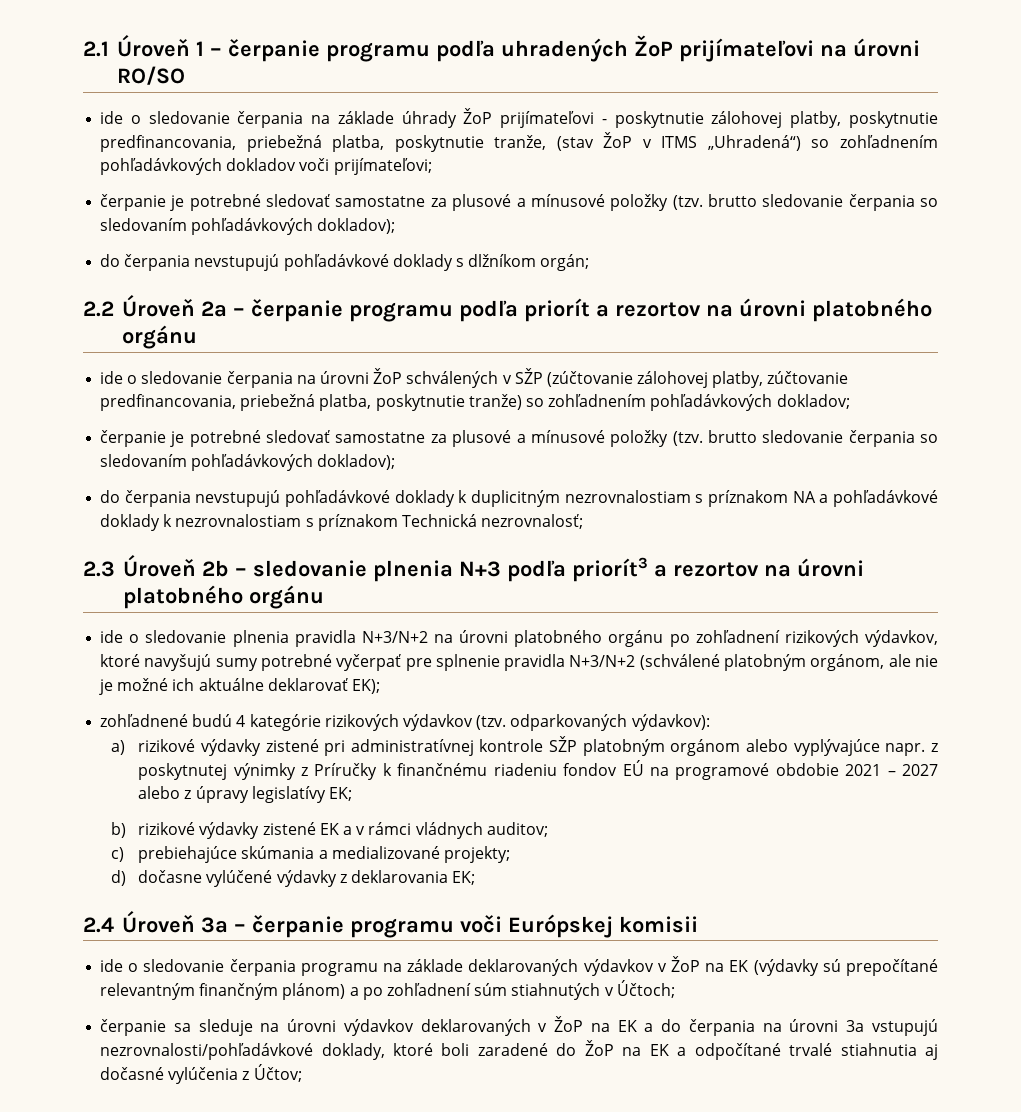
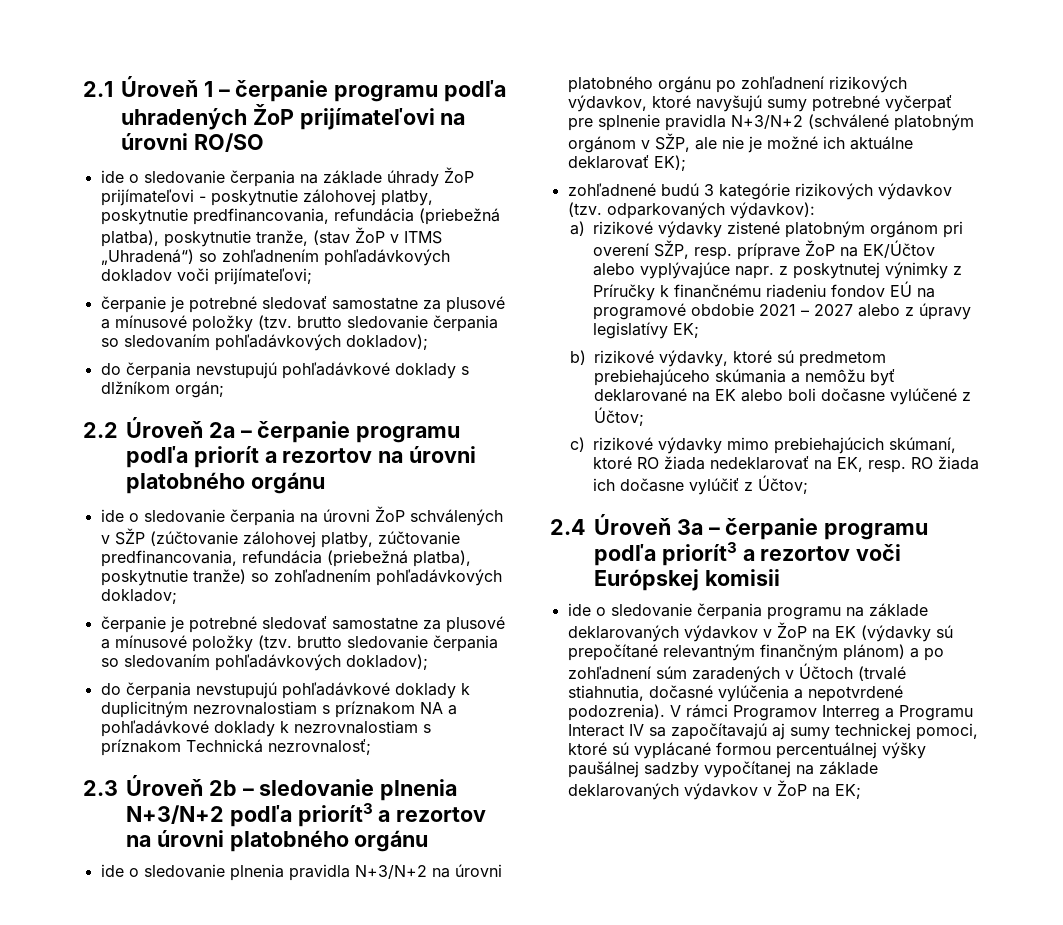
- ide o sledovanie čerpania na základe úhrady ŽoP prijímateľovi - poskytnutie zálohovej platby, poskytnutie predfinancovania, priebežná platba, poskytnutie tranže, (stav ŽoP v ITMS „Uhradená“) so zohľadnením pohľadávkových dokladov voči prijímateľovi;
+ ide o sledovanie čerpania na základe úhrady ŽoP prijímateľovi - poskytnutie zálohovej platby, poskytnutie predfinancovania, refundácia (priebežná platba), poskytnutie tranže, (stav ŽoP v ITMS „Uhradená“) so zohľadnením pohľadávkových dokladov voči prijímateľovi;
- ide o sledovanie čerpania na úrovni ŽoP schválených v SŽP (zúčtovanie zálohovej platby, zúčtovanie predfinancovania, priebežná platba, poskytnutie tranže) so zohľadnením pohľadávkových dokladov;
+ ide o sledovanie čerpania na úrovni ŽoP schválených v SŽP (zúčtovanie zálohovej platby, zúčtovanie predfinancovania, refundácia (priebežná platba), poskytnutie tranže) so zohľadnením pohľadávkových dokladov;
- 2.3 Úroveň 2b – sledovanie plnenia N+3 podľa priorít3 a rezortov na úrovni platobného orgánu
+ 2.3 Úroveň 2b – sledovanie plnenia N+3/N+2 podľa priorít3 a rezortov na úrovni platobného orgánu
- ide o sledovanie plnenia pravidla N+3/N+2 na úrovni platobného orgánu po zohľadnení rizikových výdavkov, ktoré navyšujú sumy potrebné vyčerpať pre splnenie pravidla N+3/N+2 (schválené platobným orgánom, ale nie je možné ich aktuálne deklarovať EK);
+ ide o sledovanie plnenia pravidla N+3/N+2 na úrovni platobného orgánu po zohľadnení rizikových výdavkov, ktoré navyšujú sumy potrebné vyčerpať pre splnenie pravidla N+3/N+2 (schválené platobným orgánom v SŽP, ale nie je možné ich aktuálne deklarovať EK);
- zohľadnené budú 4 kategórie rizikových výdavkov (tzv. odparkovaných výdavkov):
+ zohľadnené budú 3 kategórie rizikových výdavkov (tzv. odparkovaných výdavkov):
- a) rizikové výdavky zistené pri administratívnej kontrole SŽP platobným orgánom alebo vyplývajúce napr. z poskytnutej výnimky z Príručky k finančnému riadeniu fondov EÚ na programové obdobie 2021 – 2027 alebo z úpravy legislatívy EK;
+ a) rizikové výdavky zistené platobným orgánom pri overení SŽP, resp. príprave ŽoP na EK/Účtov alebo vyplývajúce napr. z poskytnutej výnimky z Príručky k finančnému riadeniu fondov EÚ na programové obdobie 2021 – 2027 alebo z úpravy legislatívy EK;
- b) rizikové výdavky zistené EK a v rámci vládnych auditov;
- c) prebiehajúce skúmania a medializované projekty;
- d) dočasne vylúčené výdavky z deklarovania EK;
+ b) rizikové výdavky, ktoré sú predmetom prebiehajúceho skúmania a nemôžu byť deklarované na EK alebo boli dočasne vylúčené z Účtov;
+ c) rizikové výdavky mimo prebiehajúcich skúmaní, ktoré RO žiada nedeklarovať na EK, resp. RO žiada ich dočasne vylúčiť z Účtov;
- 2.4 Úroveň 3a – čerpanie programu voči Európskej komisii
+ 2.4 Úroveň 3a – čerpanie programu podľa priorít3 a rezortov voči Európskej komisii
- ide o sledovanie čerpania programu na základe deklarovaných výdavkov v ŽoP na EK (výdavky sú prepočítané relevantným finančným plánom) a po zohľadnení súm stiahnutých v Účtoch;
- čerpanie sa sleduje na úrovni výdavkov deklarovaných v ŽoP na EK a do čerpania na úrovni 3a vstupujú nezrovnalosti/pohľadávkové doklady, ktoré boli zaradené do ŽoP na EK a odpočítané trvalé stiahnutia aj dočasné vylúčenia z Účtov;
+ ide o sledovanie čerpania programu na základe deklarovaných výdavkov v ŽoP na EK (výdavky sú prepočítané relevantným finančným plánom) a po zohľadnení súm zaradených v Účtoch (trvalé stiahnutia, dočasné vylúčenia a nepotvrdené podozrenia). V rámci Programov Interreg a Programu Interact IV sa započítavajú aj sumy technickej pomoci, ktoré sú vyplácané formou percentuálnej výšky paušálnej sadzby vypočítanej na základe deklarovaných výdavkov v ŽoP na EK;

